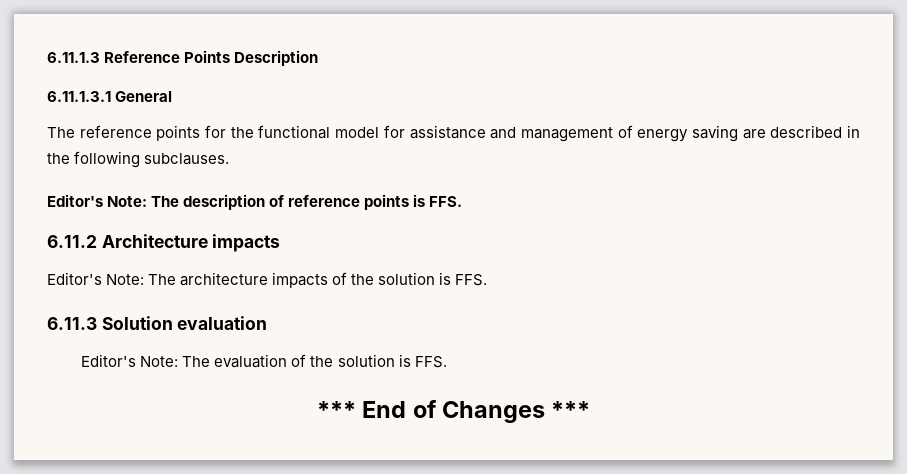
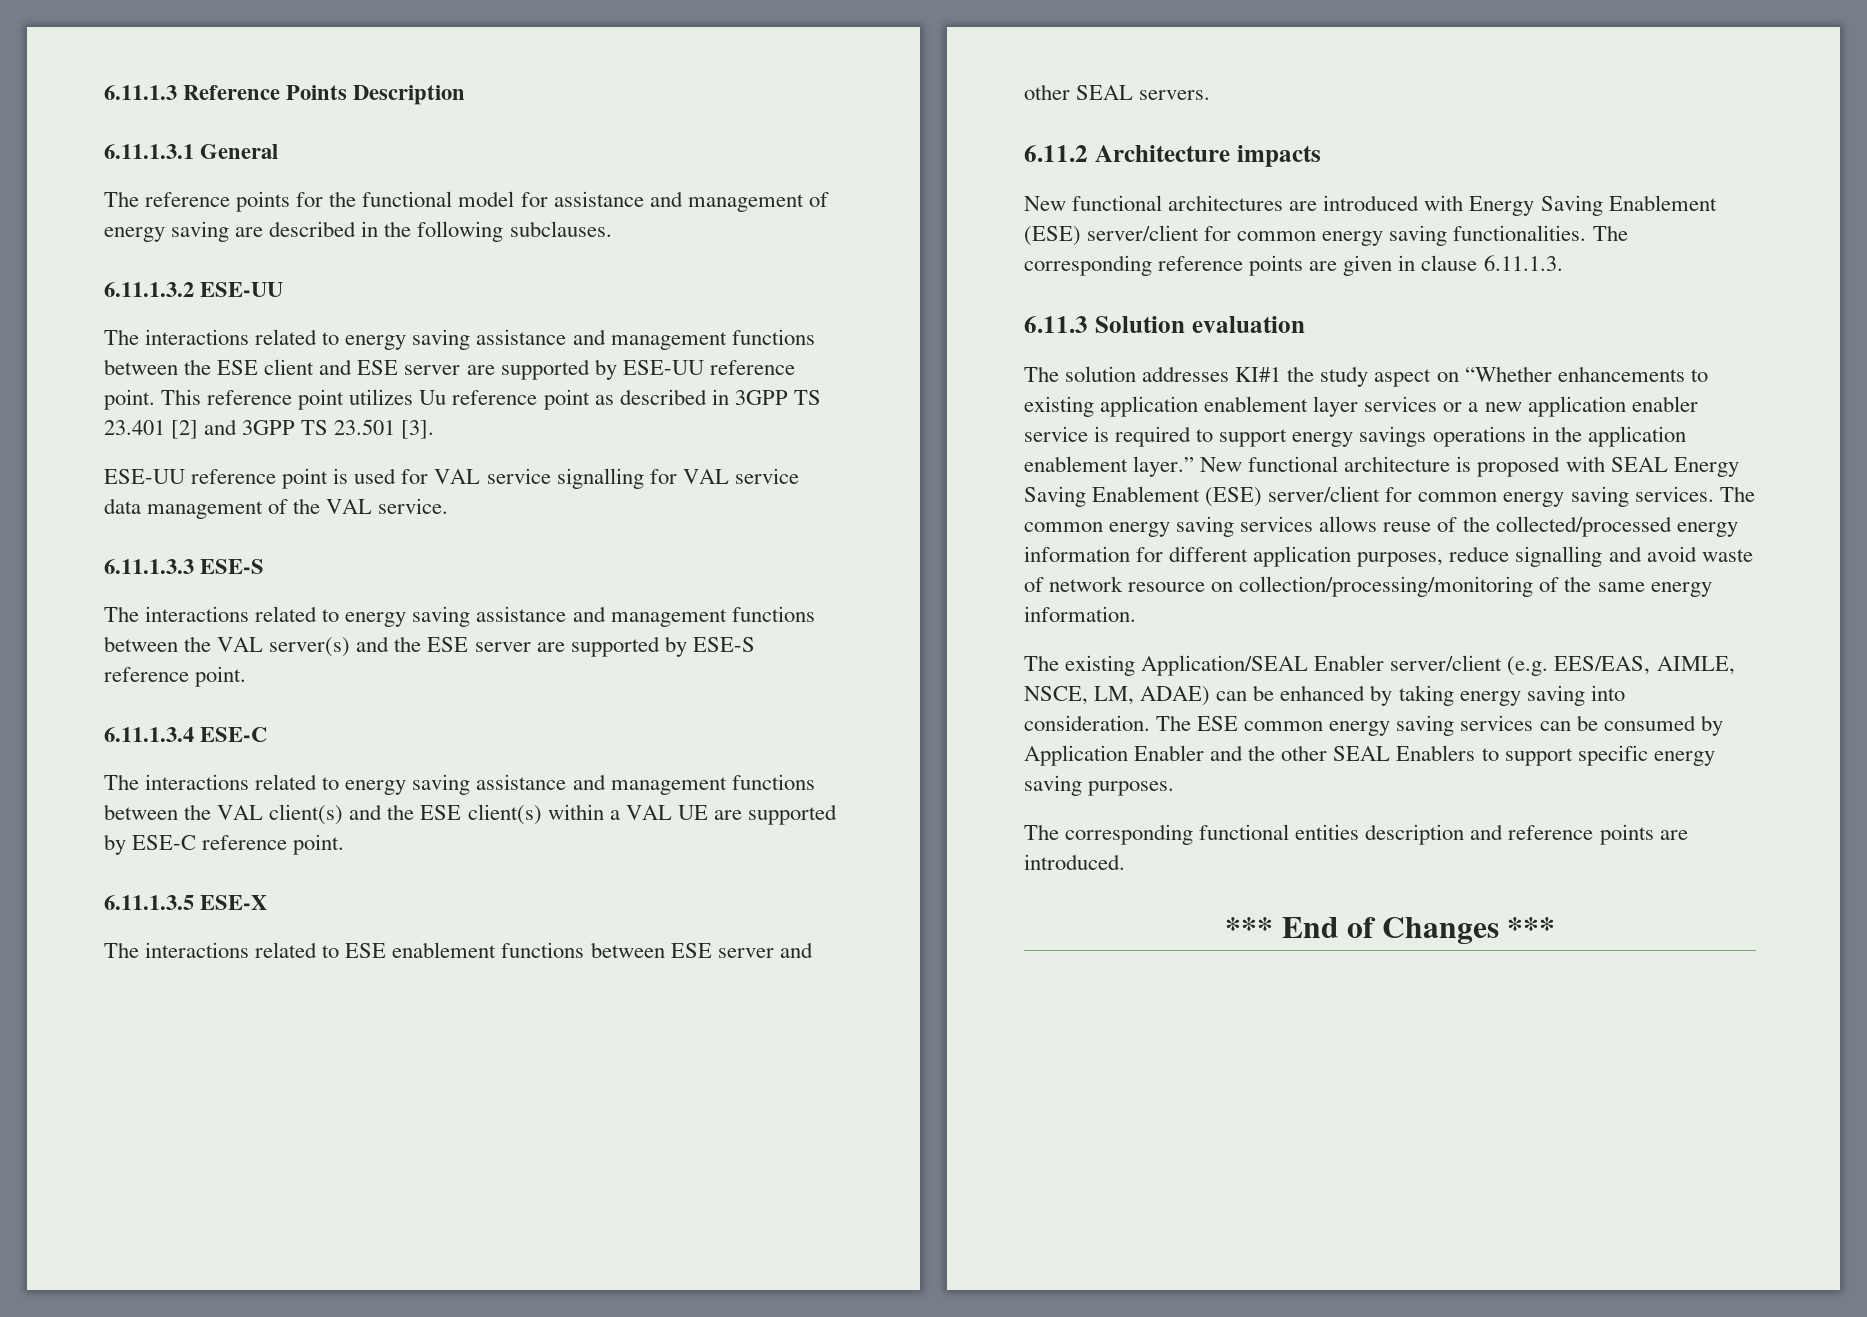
- Editor's Note: The description of reference points is FFS.
+ 6.11.1.3.2 ESE-UU
+ The interactions related to energy saving assistance and management functions between the ESE client and ESE server are supported by ESE-UU reference point. This reference point utilizes Uu reference point as described in 3GPP TS 23.401 [2] and 3GPP TS 23.501 [3].
+ ESE-UU reference point is used for VAL service signalling for VAL service data management of the VAL service.
+ 6.11.1.3.3 ESE-S
+ The interactions related to energy saving assistance and management functions between the VAL server(s) and the ESE server are supported by ESE-S reference point.
+ 6.11.1.3.4 ESE-C
+ The interactions related to energy saving assistance and management functions between the VAL client(s) and the ESE client(s) within a VAL UE are supported by ESE-C reference point.
+ 6.11.1.3.5 ESE-X
+ The interactions related to ESE enablement functions between ESE server and other SEAL servers.
  6.11.2 Architecture impacts
- Editor's Note: The architecture impacts of the solution is FFS.
+ New functional architectures are introduced with Energy Saving Enablement (ESE) server/client for common energy saving functionalities. The corresponding reference points are given in clause 6.11.1.3.
  6.11.3 Solution evaluation
- Editor's Note: The evaluation of the solution is FFS.
+ The solution addresses KI#1 the study aspect on “Whether enhancements to existing application enablement layer services or a new application enabler service is required to support energy savings operations in the application enablement layer.” New functional architecture is proposed with SEAL Energy Saving Enablement (ESE) server/client for common energy saving services. The common energy saving services allows reuse of the collected/processed energy information for different application purposes, reduce signalling and avoid waste of network resource on collection/processing/monitoring of the same energy information.
+ The existing Application/SEAL Enabler server/client (e.g. EES/EAS, AIMLE, NSCE, LM, ADAE) can be enhanced by taking energy saving into consideration. The ESE common energy saving services can be consumed by Application Enabler and the other SEAL Enablers to support specific energy saving purposes.
+ The corresponding functional entities description and reference points are introduced.

